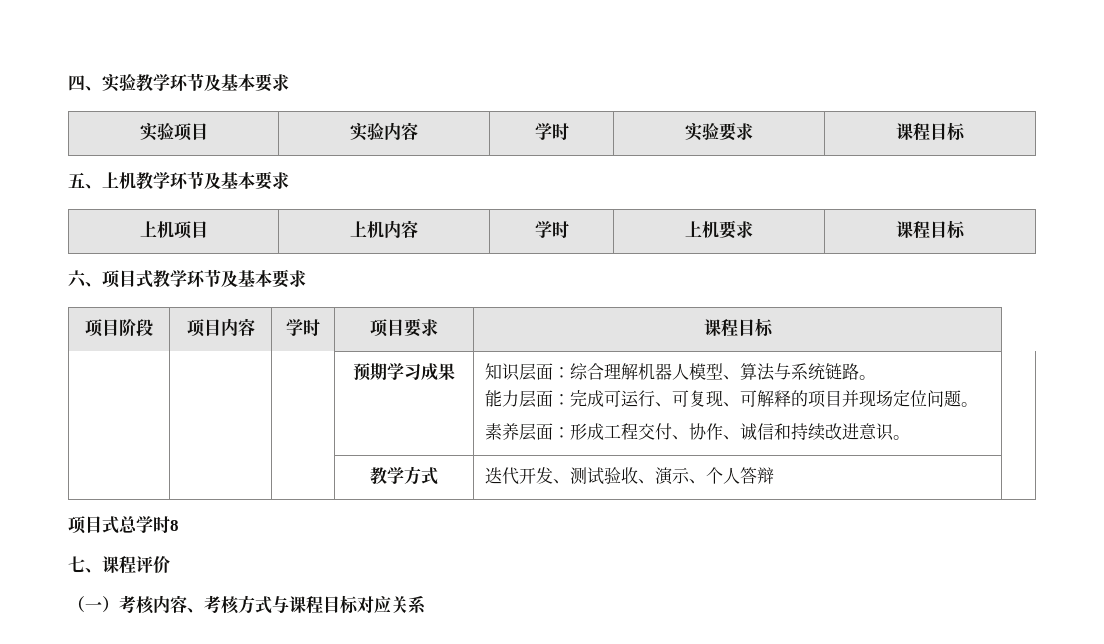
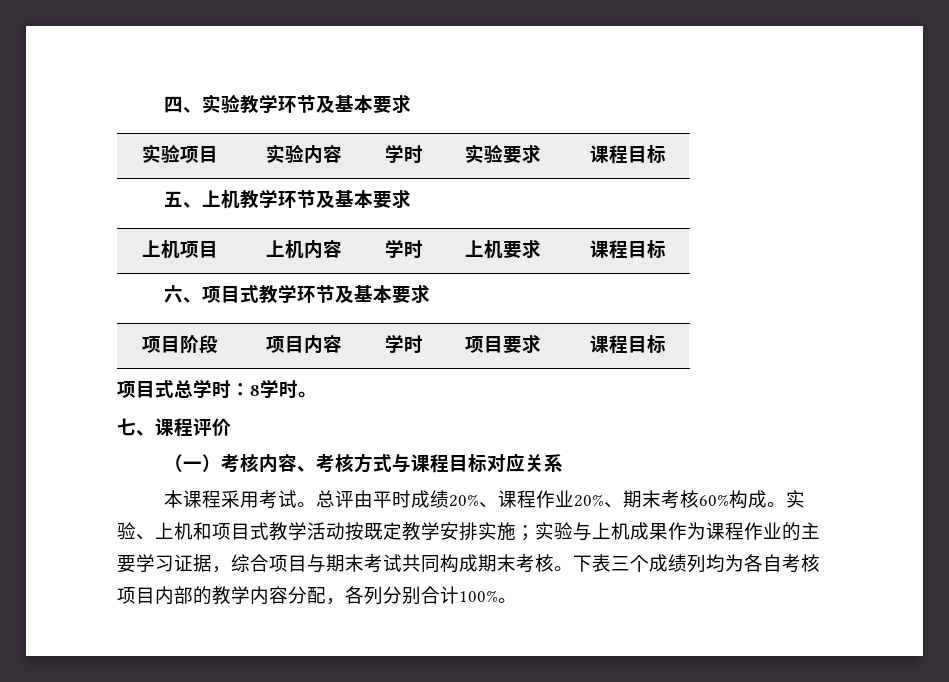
- 预期学习成果 | 知识层面：综合理解机器人模型、算法与系统链路。
- 能力层面：完成可运行、可复现、可解释的项目并现场定位问题。
- 素养层面：形成工程交付、协作、诚信和持续改进意识。 |
- | | | 教学方式 | 迭代开发、测试验收、演示、个人答辩 |
- 项目式总学时8
+ 项目式总学时：8学时。
+ 本课程采用考试。总评由平时成绩20%、课程作业20%、期末考核60%构成。实验、上机和项目式教学活动按既定教学安排实施；实验与上机成果作为课程作业的主要学习证据，综合项目与期末考试共同构成期末考核。下表三个成绩列均为各自考核项目内部的教学内容分配，各列分别合计100%。

